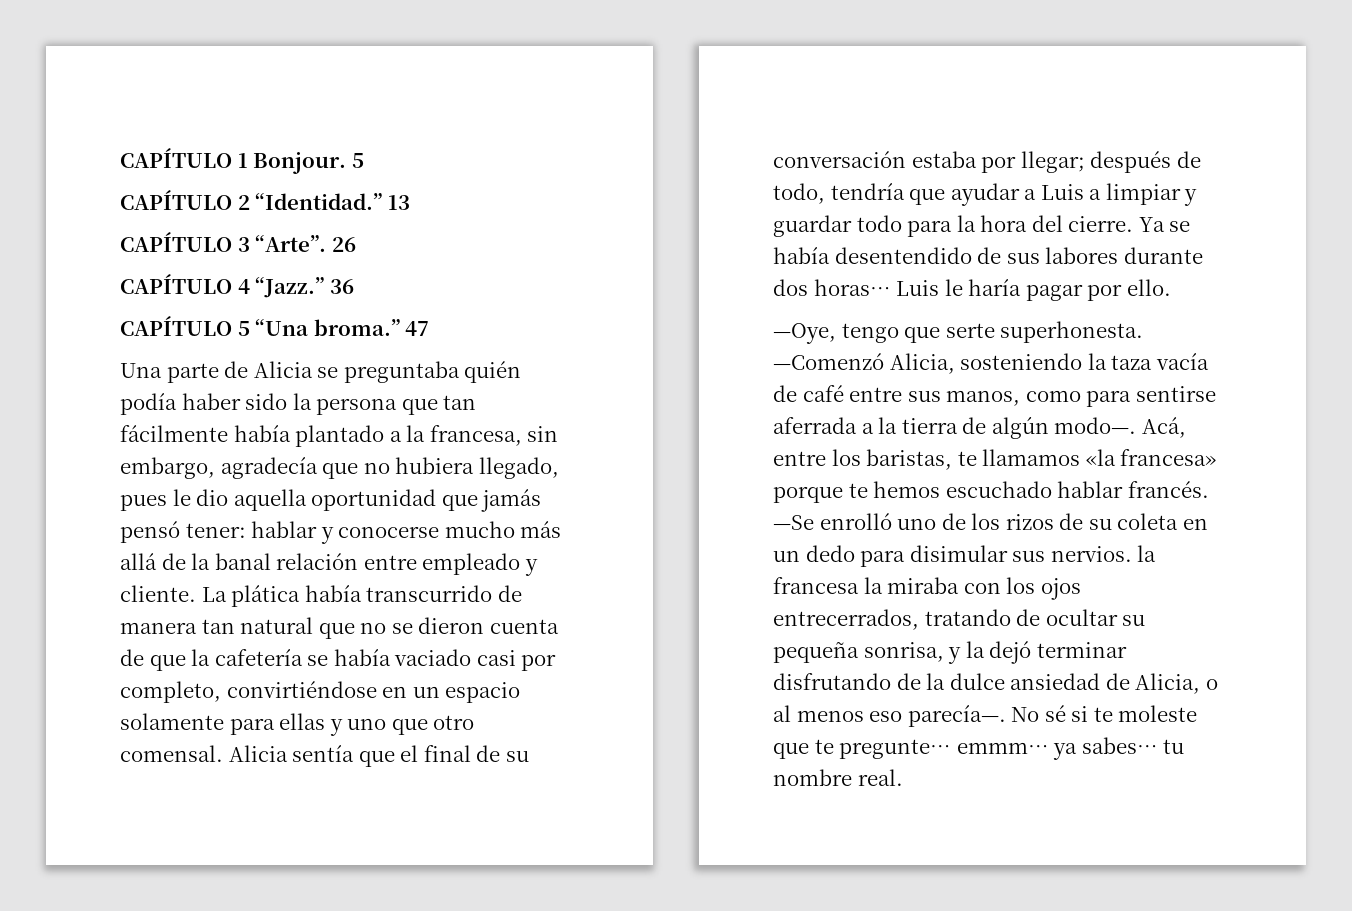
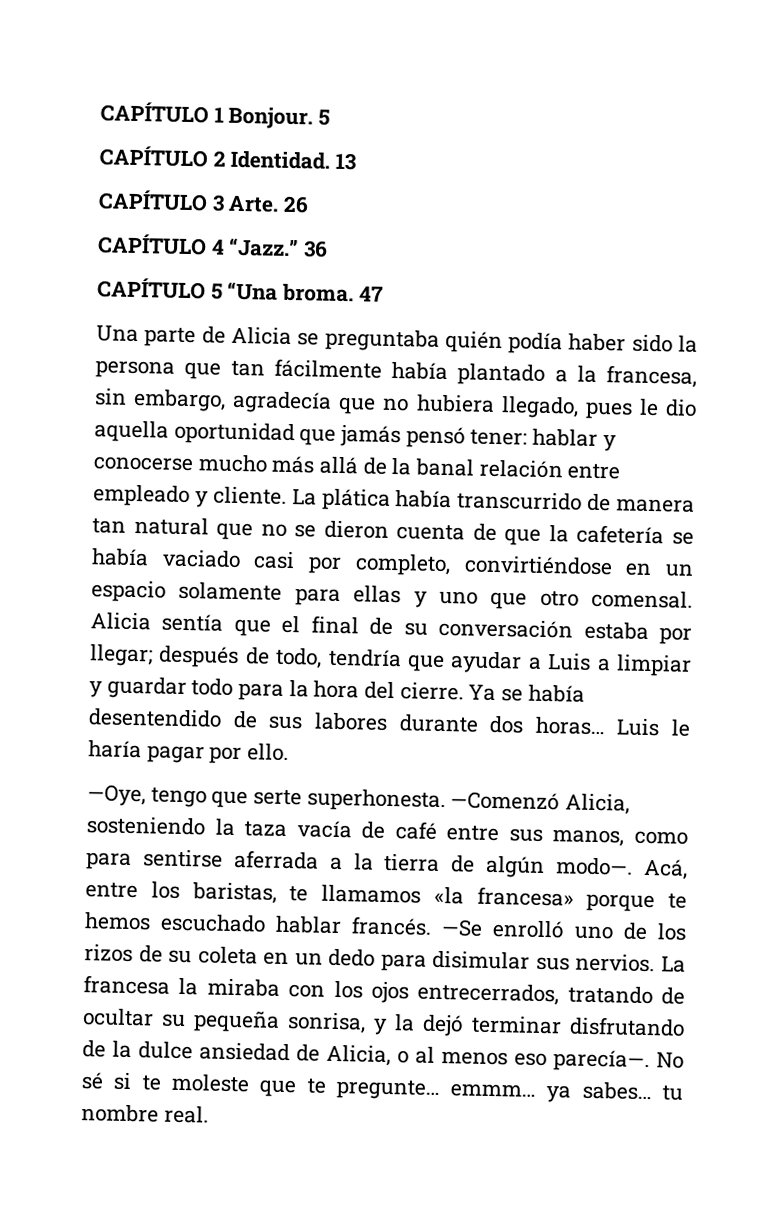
- CAPÍTULO 2 “Identidad.”
+ CAPÍTULO 2 Identidad.
- CAPÍTULO 3 “Arte”.
+ CAPÍTULO 3 Arte.
- CAPÍTULO 5 “Una broma.”
+ CAPÍTULO 5 “Una broma.
- —Se enrolló uno de los rizos de su coleta en un dedo para disimular sus nervios. la francesa la miraba con los ojos entrecerrados, tratando de ocultar su pequeña sonrisa, y la dejó terminar disfrutando de la dulce ansiedad de Alicia, o al menos eso parecía—.
+ —Se enrolló uno de los rizos de su coleta en un dedo para disimular sus nervios. La francesa la miraba con los ojos entrecerrados, tratando de ocultar su pequeña sonrisa, y la dejó terminar disfrutando de la dulce ansiedad de Alicia, o al menos eso parecía—.

